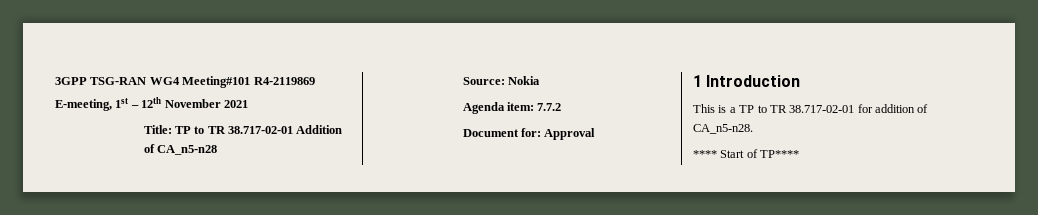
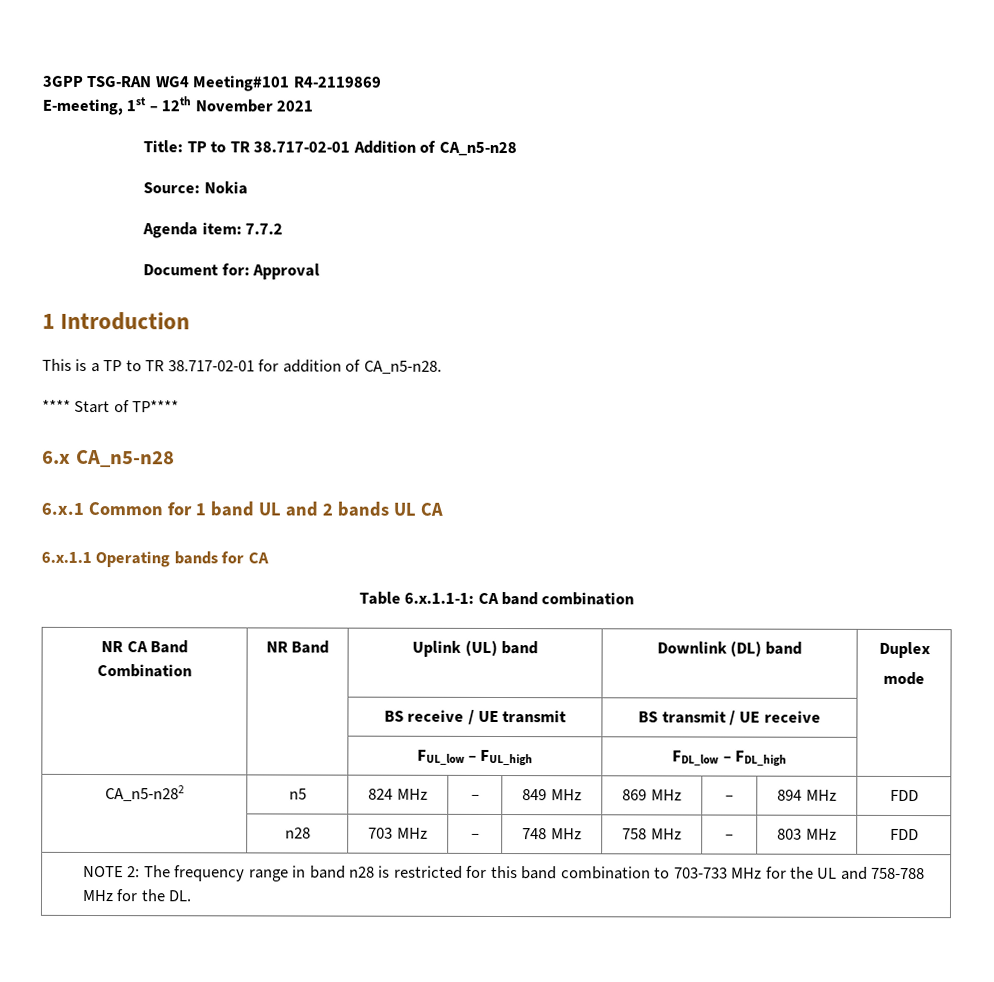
+ 6.x CA_n5-n28
+ 6.x.1 Common for 1 band UL and 2 bands UL CA
+ 6.x.1.1 Operating bands for CA
+ Table 6.x.1.1-1: CA band combination
+ NR CA Band Combination | NR Band | Uplink (UL) band | Downlink (DL) band | Duplex
+ mode
+ | | BS receive / UE transmit | BS transmit / UE receive |
+ | | FUL_low – FUL_high | FDL_low – FDL_high |
+ CA_n5-n282 | n5 | 824 MHz | – | 849 MHz | 869 MHz | – | 894 MHz | FDD
+ | n28 | 703 MHz | – | 748 MHz | 758 MHz | – | 803 MHz | FDD
+ NOTE 2: The frequency range in band n28 is restricted for this band combination to 703-733 MHz for the UL and 758-788 MHz for the DL.

